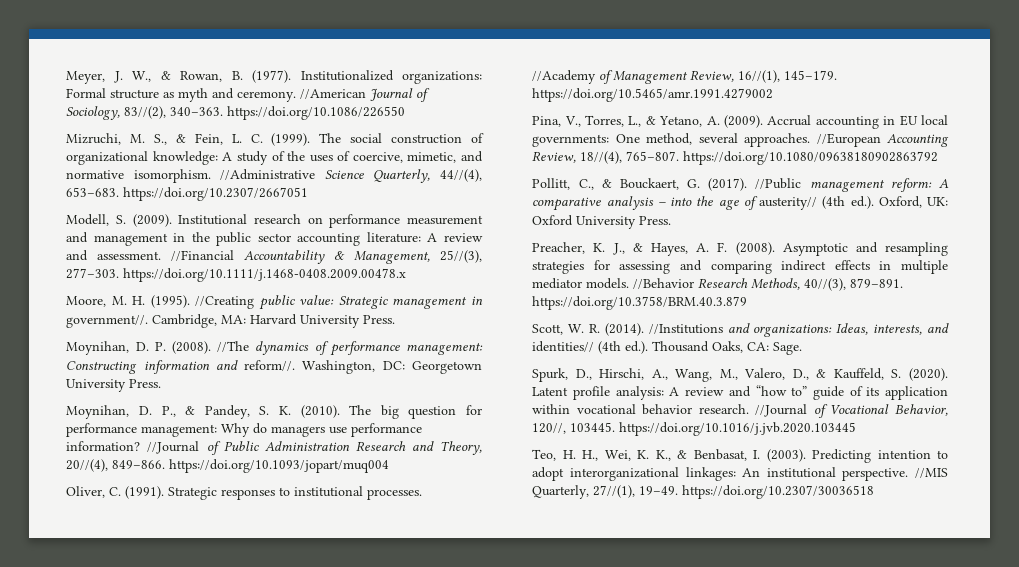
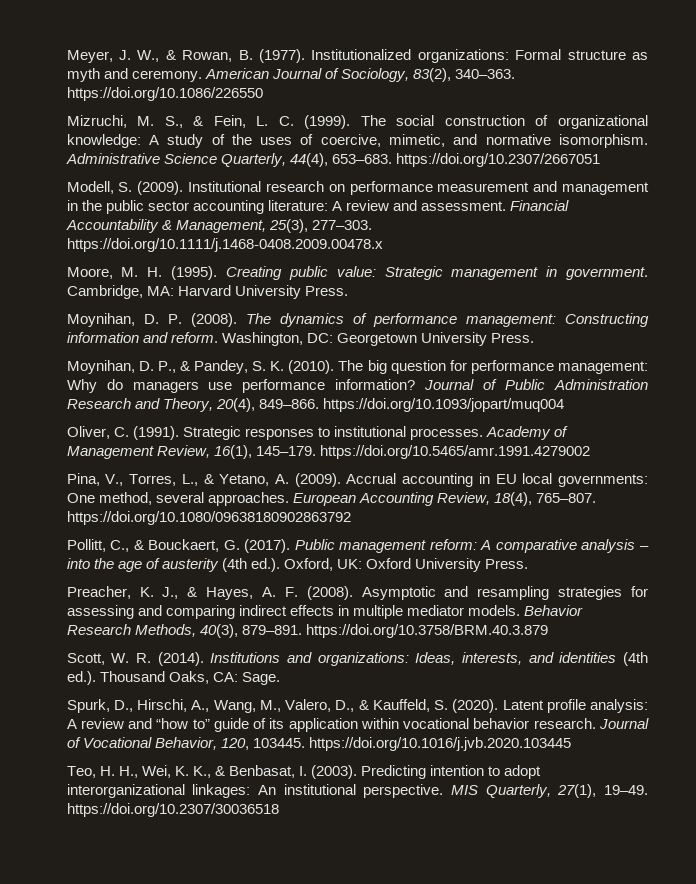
- //American Journal of Sociology, 83//(2), 340–363. https://doi.org/10.1086/226550
+ American Journal of Sociology, 83(2), 340–363. https://doi.org/10.1086/226550
- //Administrative Science Quarterly, 44//(4), 653–683. https://doi.org/10.2307/2667051
+ Administrative Science Quarterly, 44(4), 653–683. https://doi.org/10.2307/2667051
- //Financial Accountability & Management, 25//(3), 277–303. https://doi.org/10.1111/j.1468-0408.2009.00478.x
+ Financial Accountability & Management, 25(3), 277–303. https://doi.org/10.1111/j.1468-0408.2009.00478.x
- //Creating public value: Strategic management in government//.
+ Creating public value: Strategic management in government.
- //The dynamics of performance management: Constructing information and reform//.
+ The dynamics of performance management: Constructing information and reform.
- //Journal of Public Administration Research and Theory, 20//(4), 849–866. https://doi.org/10.1093/jopart/muq004
+ Journal of Public Administration Research and Theory, 20(4), 849–866. https://doi.org/10.1093/jopart/muq004
- //Academy of Management Review, 16//(1), 145–179. https://doi.org/10.5465/amr.1991.4279002
+ Academy of Management Review, 16(1), 145–179. https://doi.org/10.5465/amr.1991.4279002
- //European Accounting Review, 18//(4), 765–807. https://doi.org/10.1080/09638180902863792
+ European Accounting Review, 18(4), 765–807. https://doi.org/10.1080/09638180902863792
- //Public management reform: A comparative analysis – into the age of austerity// (4th ed.). Oxford, UK: Oxford University Press.
+ Public management reform: A comparative analysis – into the age of austerity (4th ed.). Oxford, UK: Oxford University Press.
- //Behavior Research Methods, 40//(3), 879–891. https://doi.org/10.3758/BRM.40.3.879
+ Behavior Research Methods, 40(3), 879–891. https://doi.org/10.3758/BRM.40.3.879
- //Institutions and organizations: Ideas, interests, and identities// (4th ed.). Thousand Oaks, CA: Sage.
+ Institutions and organizations: Ideas, interests, and identities (4th ed.). Thousand Oaks, CA: Sage.
- //Journal of Vocational Behavior, 120//, 103445. https://doi.org/10.1016/j.jvb.2020.103445
+ Journal of Vocational Behavior, 120, 103445. https://doi.org/10.1016/j.jvb.2020.103445
- //MIS Quarterly, 27//(1), 19–49. https://doi.org/10.2307/30036518
+ MIS Quarterly, 27(1), 19–49. https://doi.org/10.2307/30036518

